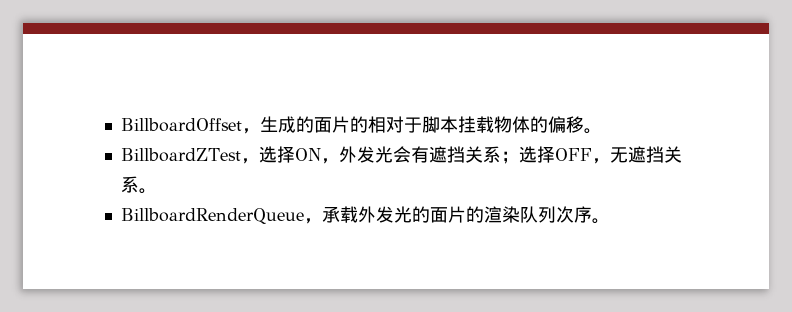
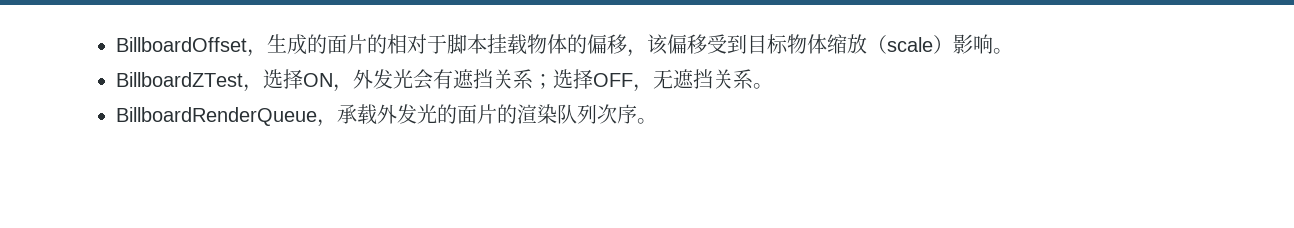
- BillboardOffset，生成的面片的相对于脚本挂载物体的偏移。
+ BillboardOffset，生成的面片的相对于脚本挂载物体的偏移，该偏移受到目标物体缩放（scale）影响。

